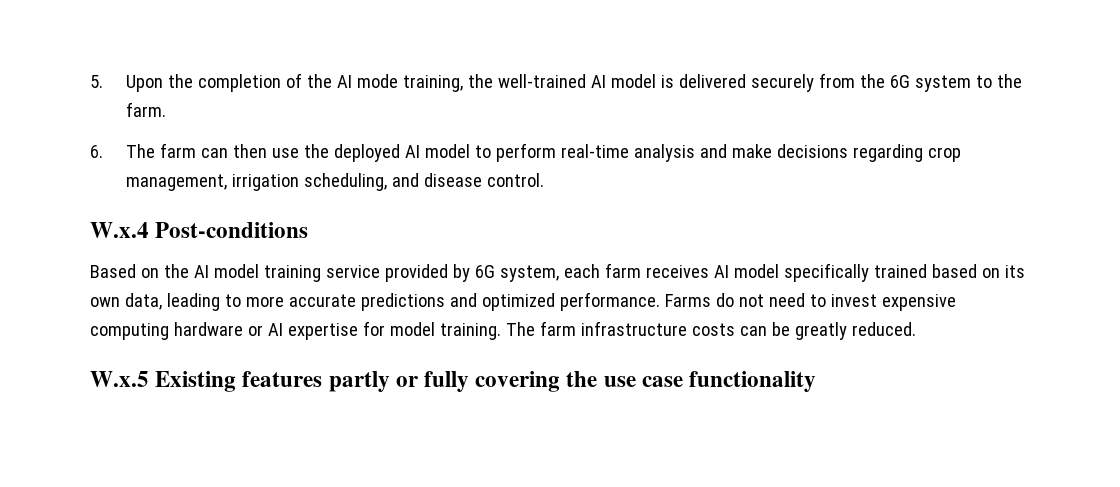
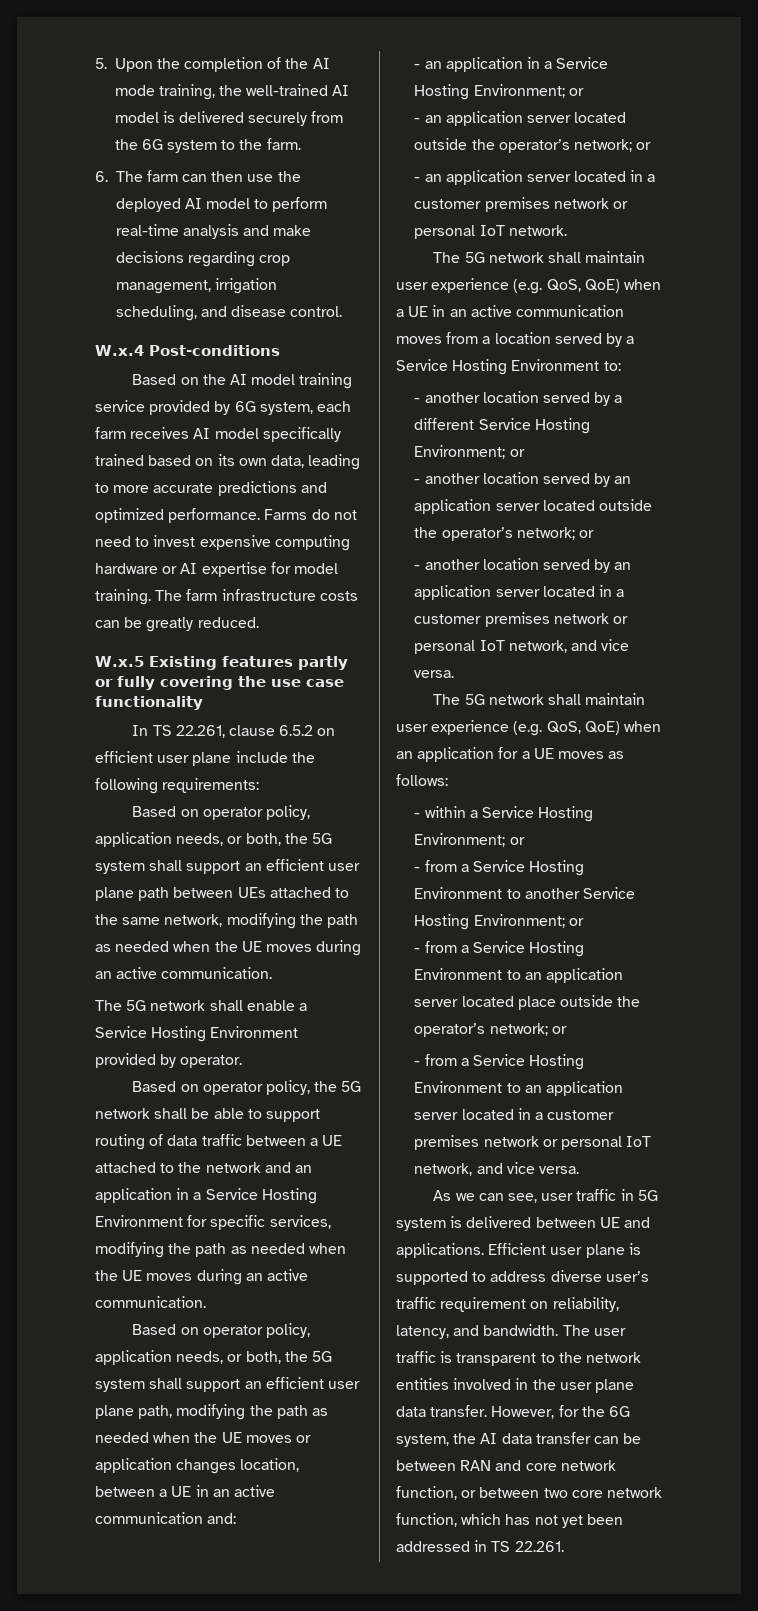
+ In TS 22.261, clause 6.5.2 on efficient user plane include the following requirements:
+ Based on operator policy, application needs, or both, the 5G system shall support an efficient user plane path between UEs attached to the same network, modifying the path as needed when the UE moves during an active communication.
+ The 5G network shall enable a Service Hosting Environment provided by operator.
+ Based on operator policy, the 5G network shall be able to support routing of data traffic between a UE attached to the network and an application in a Service Hosting Environment for specific services, modifying the path as needed when the UE moves during an active communication.
+ Based on operator policy, application needs, or both, the 5G system shall support an efficient user plane path, modifying the path as needed when the UE moves or application changes location, between a UE in an active communication and:
+ - an application in a Service Hosting Environment; or
+ - an application server located outside the operator’s network; or
+ - an application server located in a customer premises network or personal IoT network.
+ The 5G network shall maintain user experience (e.g. QoS, QoE) when a UE in an active communication moves from a location served by a Service Hosting Environment to:
+ - another location served by a different Service Hosting Environment; or
+ - another location served by an application server located outside the operator’s network; or
+ - another location served by an application server located in a customer premises network or personal IoT network, and vice versa.
+ The 5G network shall maintain user experience (e.g. QoS, QoE) when an application for a UE moves as follows:
+ - within a Service Hosting Environment; or
+ - from a Service Hosting Environment to another Service Hosting Environment; or
+ - from a Service Hosting Environment to an application server located place outside the operator’s network; or
+ - from a Service Hosting Environment to an application server located in a customer premises network or personal IoT network, and vice versa.
+ As we can see, user traffic in 5G system is delivered between UE and applications. Efficient user plane is supported to address diverse user’s traffic requirement on reliability, latency, and bandwidth. The user traffic is transparent to the network entities involved in the user plane data transfer. However, for the 6G system, the AI data transfer can be between RAN and core network function, or between two core network function, which has not yet been addressed in TS 22.261.

